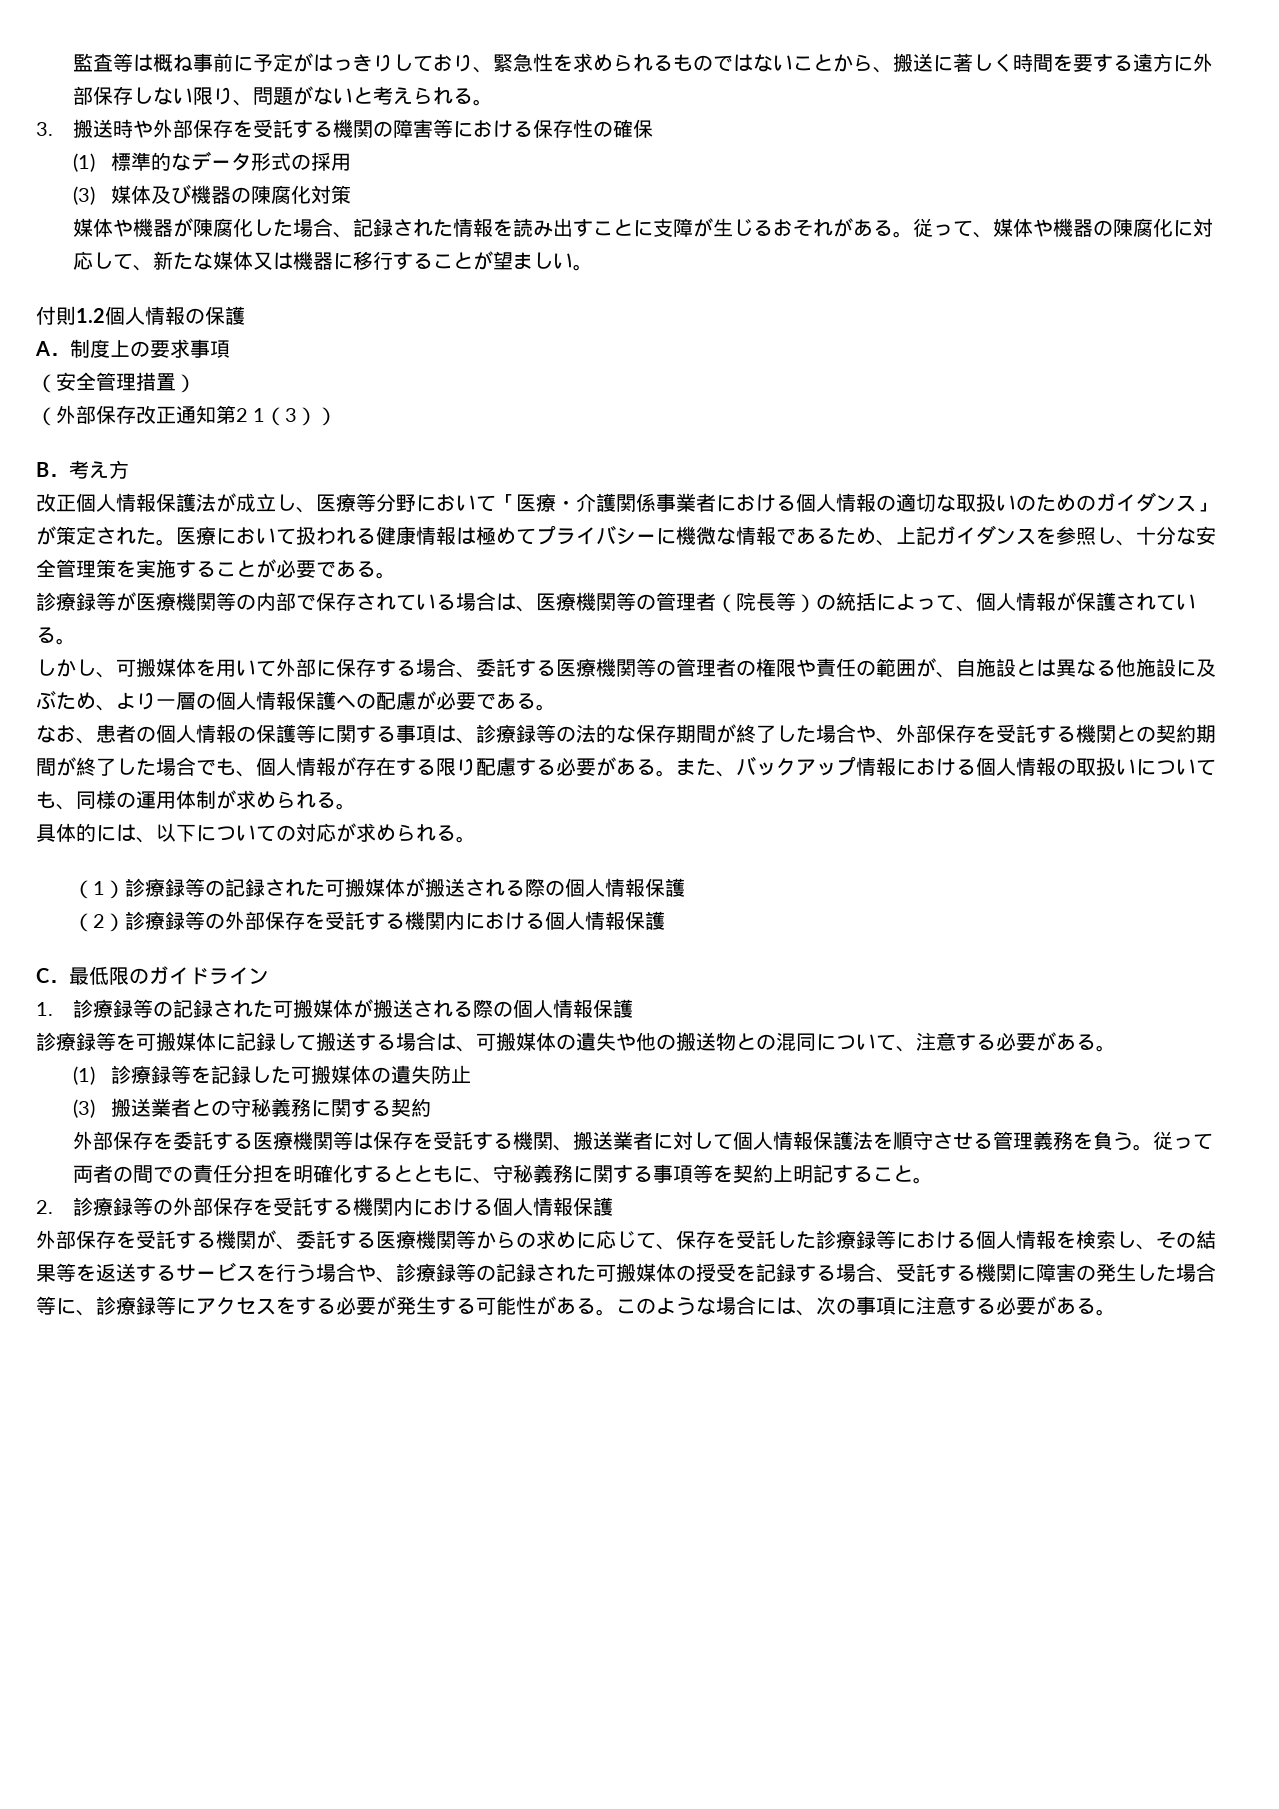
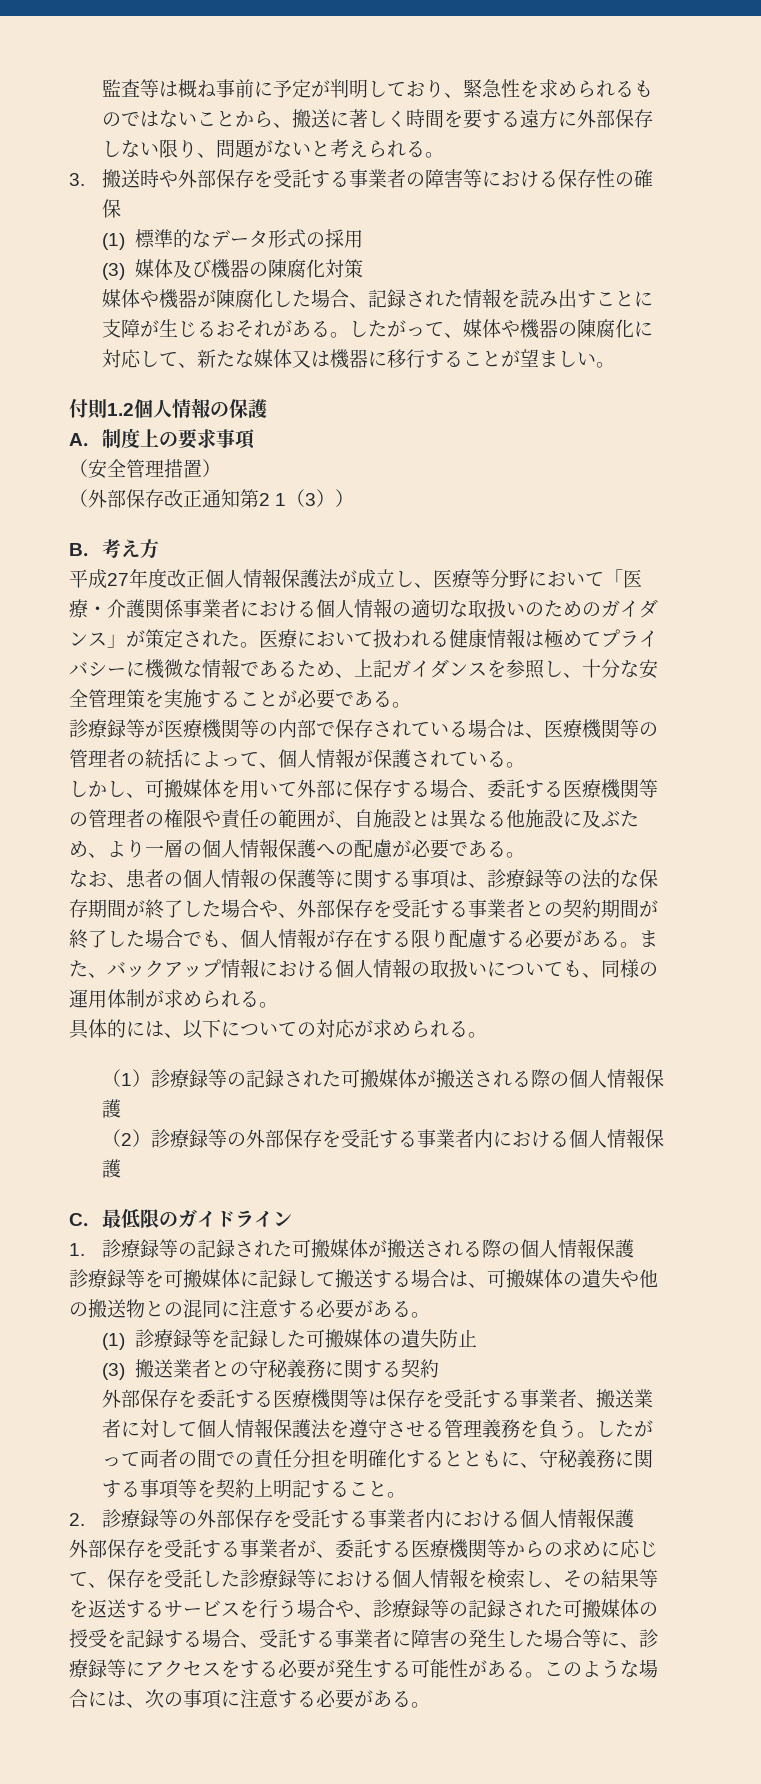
- 監査等は概ね事前に予定がはっきりしており、緊急性を求められるものではないことから、搬送に著しく時間を要する遠方に外部保存しない限り、問題がないと考えられる。
+ 監査等は概ね事前に予定が判明しており、緊急性を求められるものではないことから、搬送に著しく時間を要する遠方に外部保存しない限り、問題がないと考えられる。
- 3.搬送時や外部保存を受託する機関の障害等における保存性の確保
+ 3.搬送時や外部保存を受託する事業者の障害等における保存性の確保
- 従って、媒体や機器の陳腐化に対応して、新たな媒体又は機器に移行することが望ましい。
+ したがって、媒体や機器の陳腐化に対応して、新たな媒体又は機器に移行することが望ましい。
- 改正個人情報保護法が成立し、医療等分野において「医療・介護関係事業者における個人情報の適切な取扱いのためのガイダンス」が策定された。
+ 平成27年度改正個人情報保護法が成立し、医療等分野において「医療・介護関係事業者における個人情報の適切な取扱いのためのガイダンス」が策定された。
- 診療録等が医療機関等の内部で保存されている場合は、医療機関等の管理者（院長等）の統括によって、個人情報が保護されている。
+ 診療録等が医療機関等の内部で保存されている場合は、医療機関等の管理者の統括によって、個人情報が保護されている。
- なお、患者の個人情報の保護等に関する事項は、診療録等の法的な保存期間が終了した場合や、外部保存を受託する機関との契約期間が終了した場合でも、個人情報が存在する限り配慮する必要がある。
+ なお、患者の個人情報の保護等に関する事項は、診療録等の法的な保存期間が終了した場合や、外部保存を受託する事業者との契約期間が終了した場合でも、個人情報が存在する限り配慮する必要がある。
- （2）診療録等の外部保存を受託する機関内における個人情報保護
+ （2）診療録等の外部保存を受託する事業者内における個人情報保護
- 診療録等を可搬媒体に記録して搬送する場合は、可搬媒体の遺失や他の搬送物との混同について、注意する必要がある。
+ 診療録等を可搬媒体に記録して搬送する場合は、可搬媒体の遺失や他の搬送物との混同に注意する必要がある。
- 外部保存を委託する医療機関等は保存を受託する機関、搬送業者に対して個人情報保護法を順守させる管理義務を負う。
+ 外部保存を委託する医療機関等は保存を受託する事業者、搬送業者に対して個人情報保護法を遵守させる管理義務を負う。
- 従って両者の間での責任分担を明確化するとともに、守秘義務に関する事項等を契約上明記すること。
+ したがって両者の間での責任分担を明確化するとともに、守秘義務に関する事項等を契約上明記すること。
- 2.診療録等の外部保存を受託する機関内における個人情報保護
+ 2.診療録等の外部保存を受託する事業者内における個人情報保護
- 外部保存を受託する機関が、委託する医療機関等からの求めに応じて、保存を受託した診療録等における個人情報を検索し、その結果等を返送するサービスを行う場合や、診療録等の記録された可搬媒体の授受を記録する場合、受託する機関に障害の発生した場合等に、診療録等にアクセスをする必要が発生する可能性がある。
+ 外部保存を受託する事業者が、委託する医療機関等からの求めに応じて、保存を受託した診療録等における個人情報を検索し、その結果等を返送するサービスを行う場合や、診療録等の記録された可搬媒体の授受を記録する場合、受託する事業者に障害の発生した場合等に、診療録等にアクセスをする必要が発生する可能性がある。

